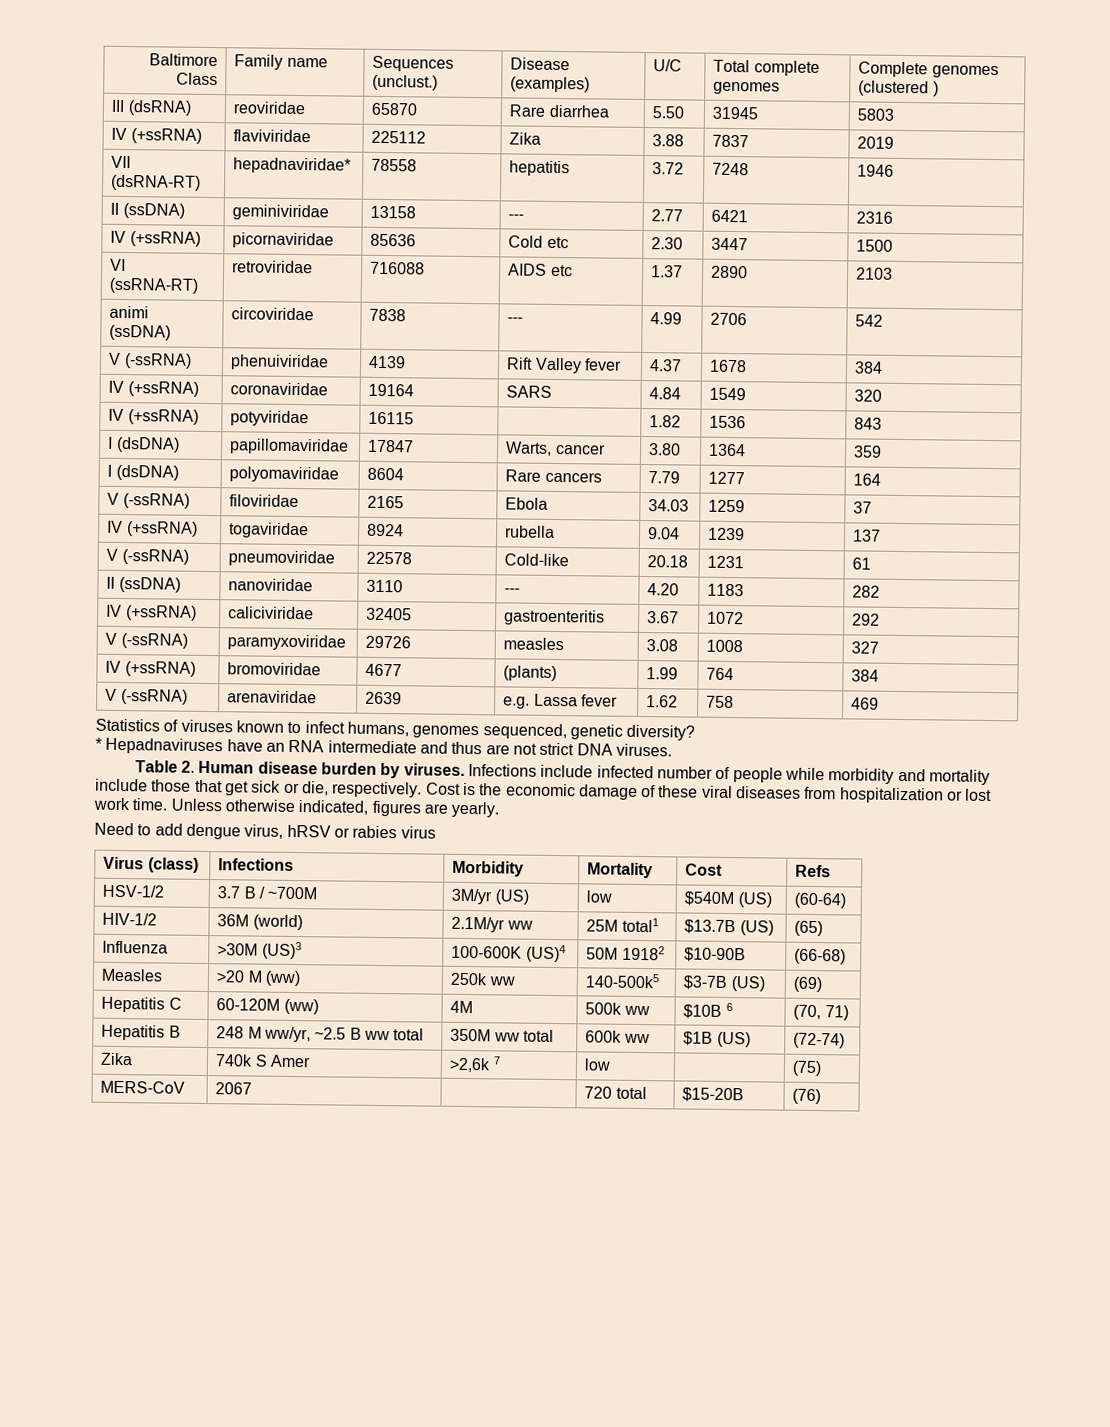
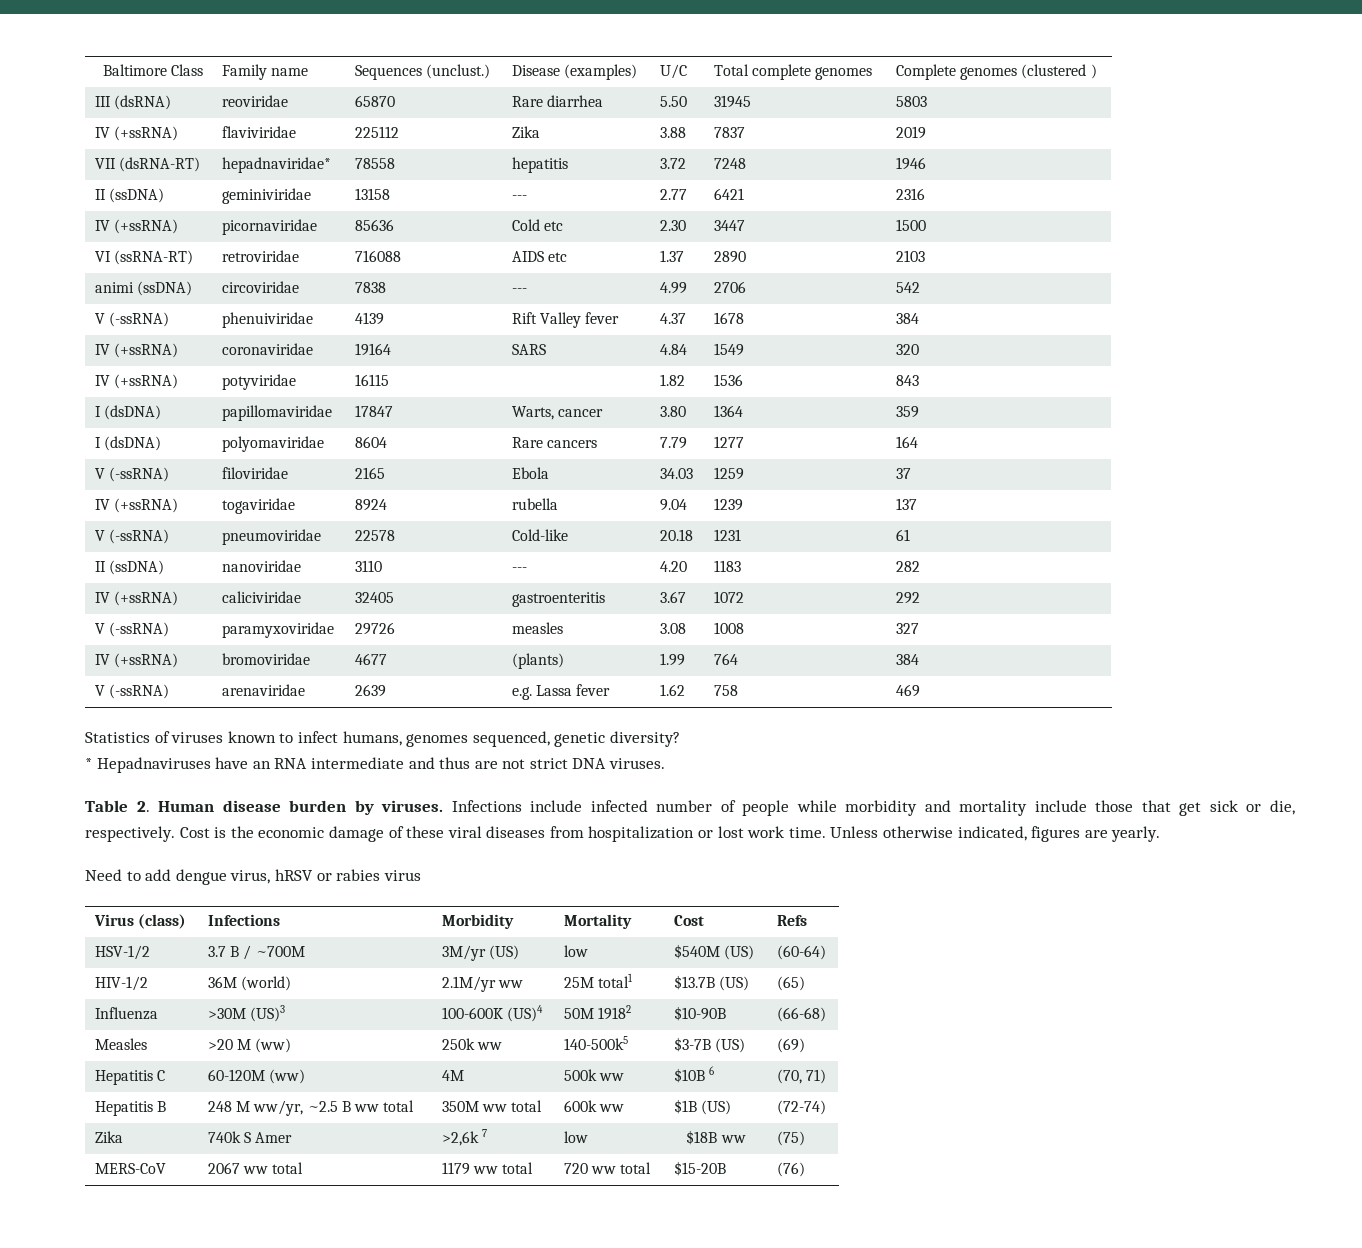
- Zika | 740k S Amer | >2,6k 7 | low | | (75)
+ Zika | 740k S Amer | >2,6k 7 | low | $18B ww | (75)
- MERS-CoV | 2067 | | 720 total | $15-20B | (76)
+ MERS-CoV | 2067 ww total | 1179 ww total | 720 ww total | $15-20B | (76)

